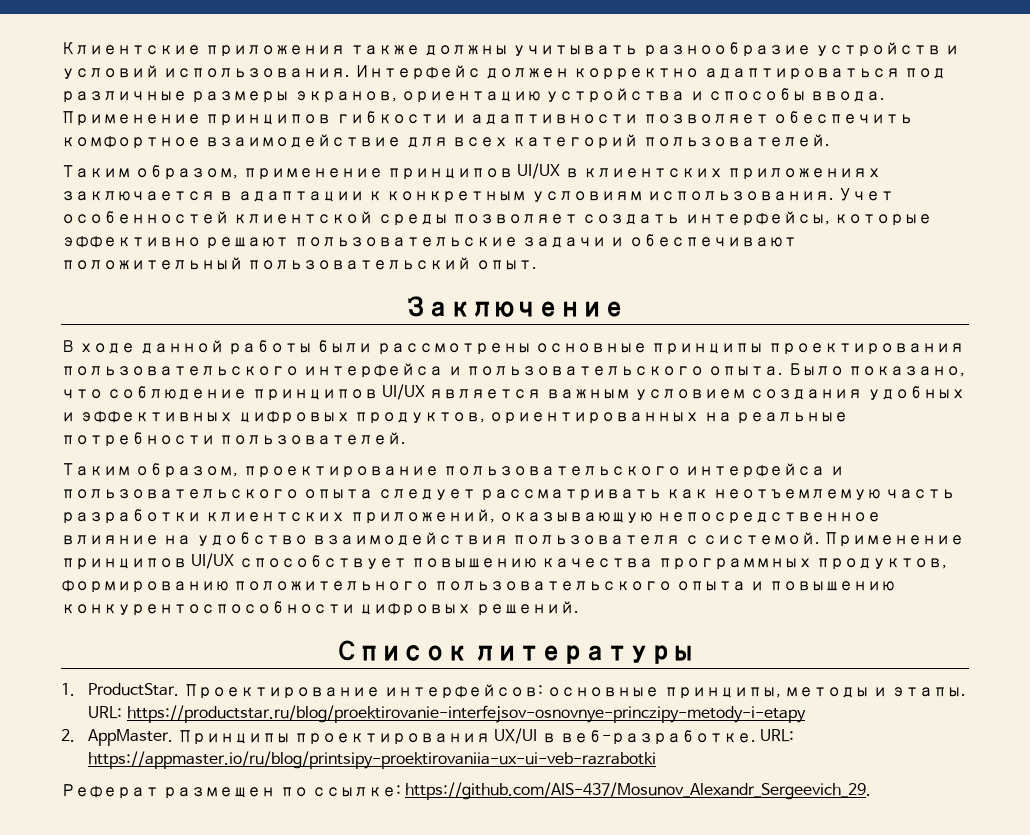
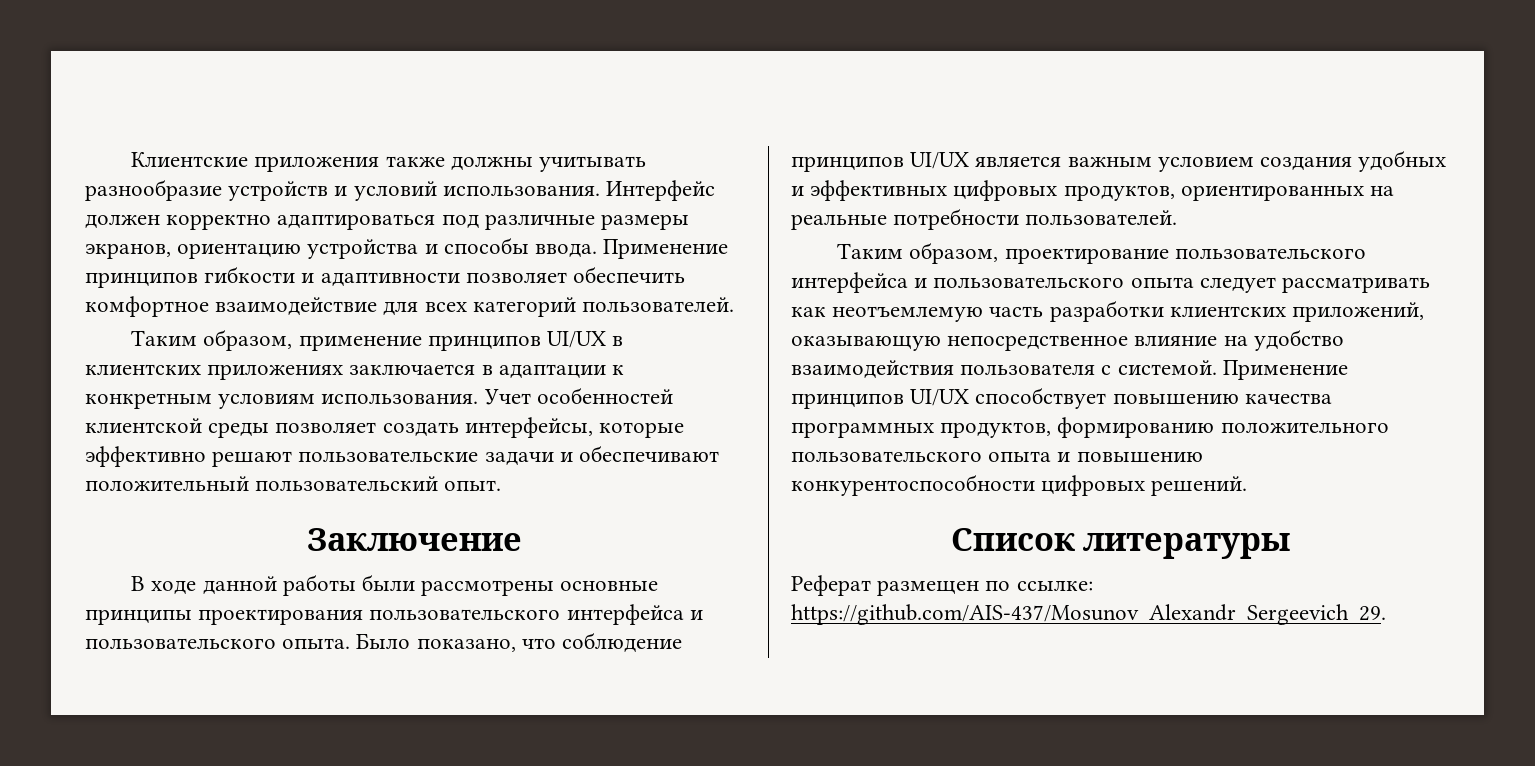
- 1. ProductStar. Проектирование интерфейсов: основные принципы, методы и этапы. URL: https://productstar.ru/blog/proektirovanie-interfejsov-osnovnye-princzipy-metody-i-etapy
- 2. AppMaster. Принципы проектирования UX/UI в веб-разработке. URL: https://appmaster.io/ru/blog/printsipy-proektirovaniia-ux-ui-veb-razrabotki

